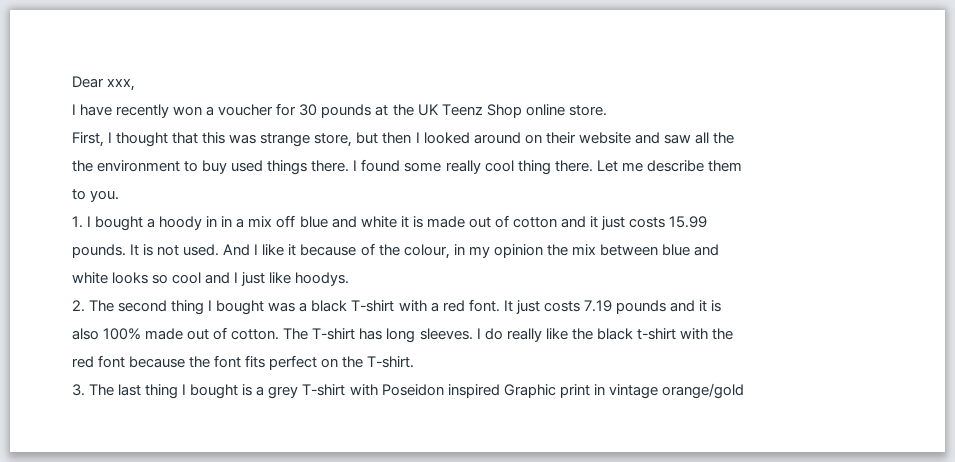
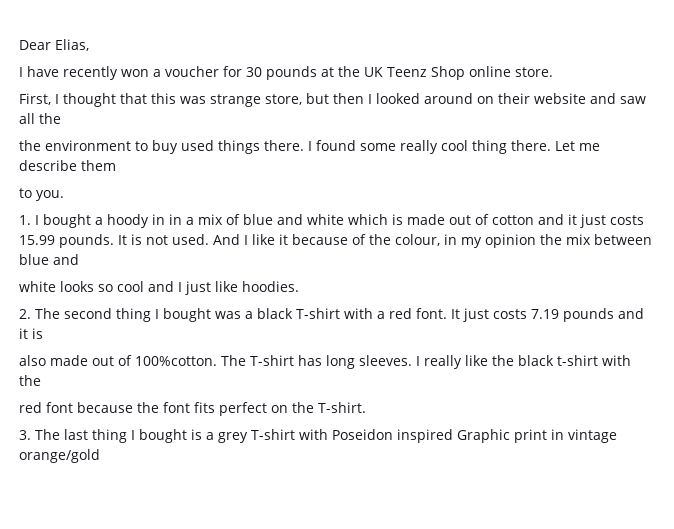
- Dear xxx,
+ Dear Elias,
- 1. I bought a hoody in in a mix off blue and white it is made out of cotton and it just costs 15.99
- pounds.
+ 1. I bought a hoody in in a mix of blue and white which is made out of cotton and it just costs 15.99 pounds.
- white looks so cool and I just like hoodys.
+ white looks so cool and I just like hoodies.
- also 100% made out of cotton.
+ also made out of 100%cotton.
- I do really like the black t-shirt with the
+ I really like the black t-shirt with the

